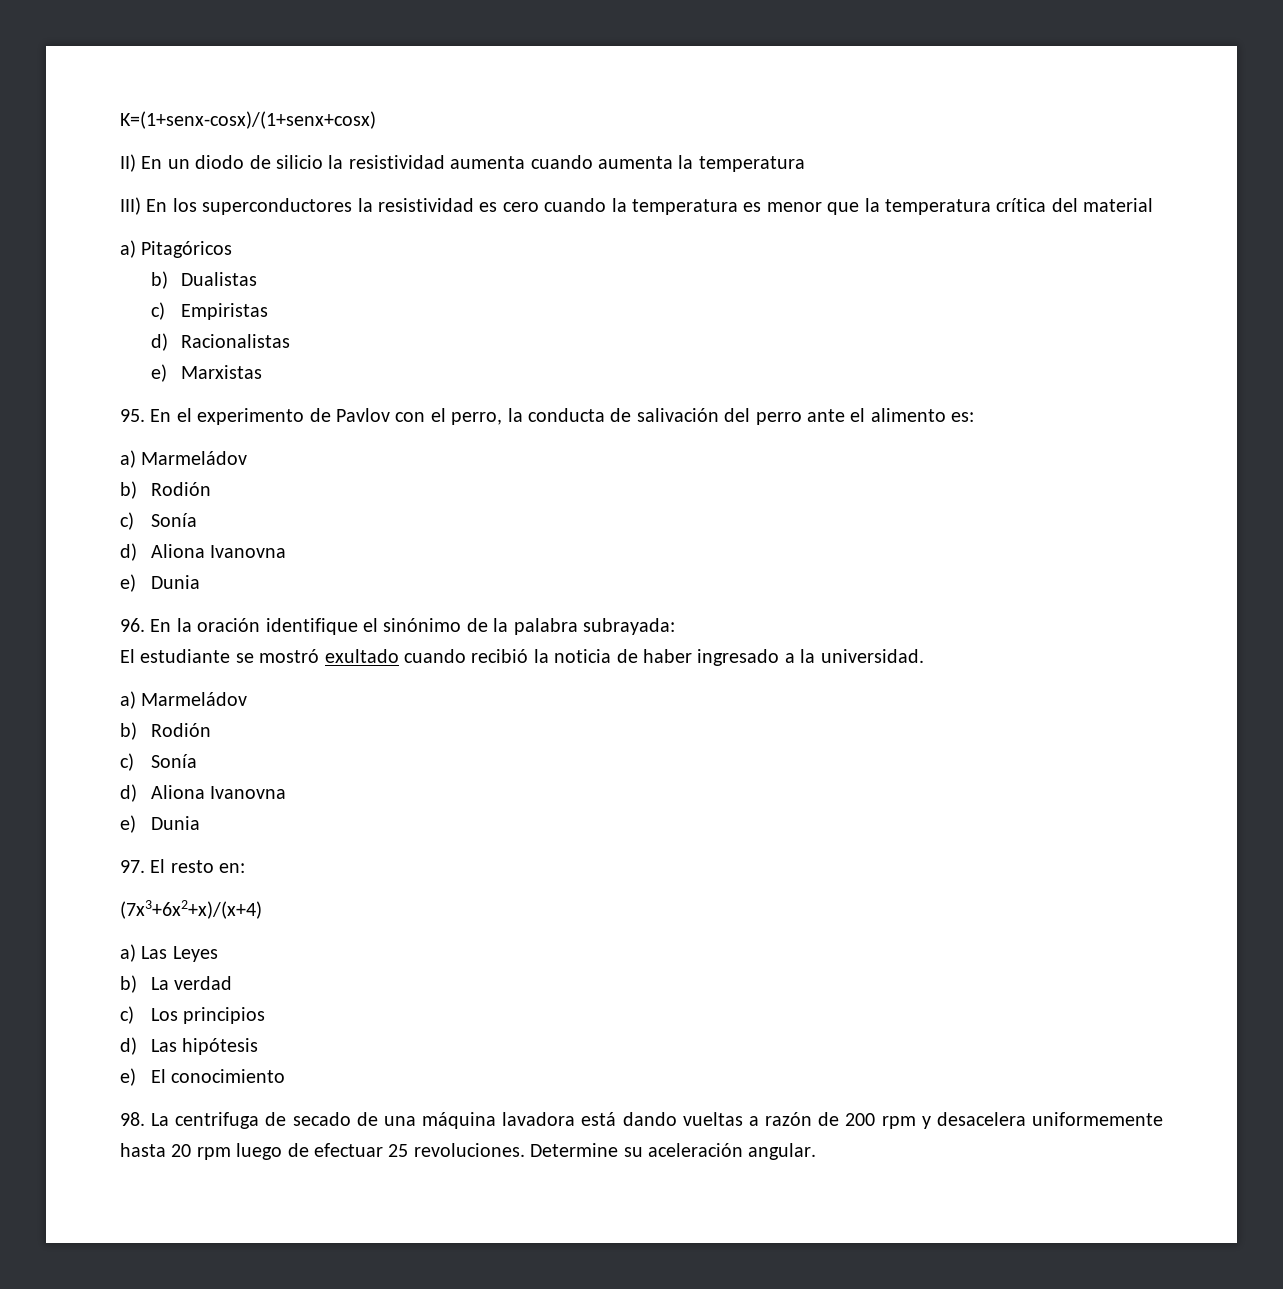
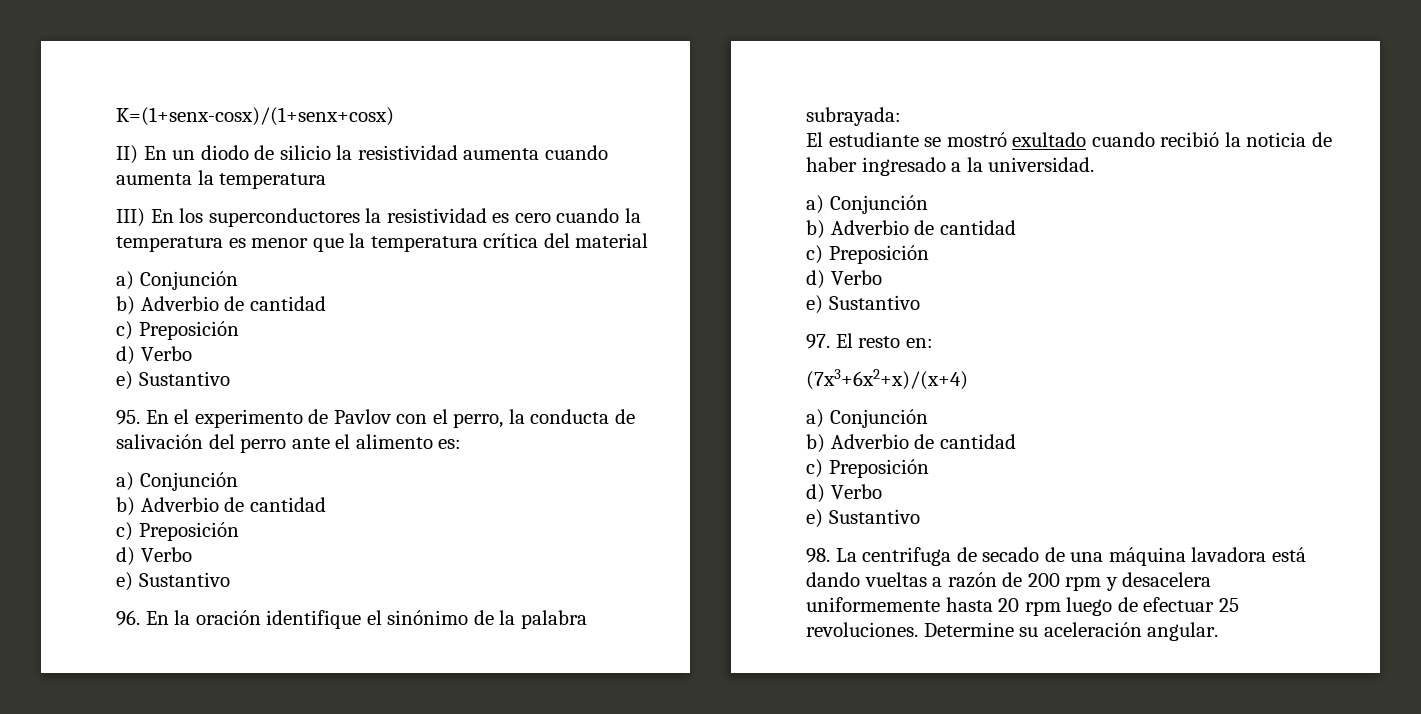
  III) En los superconductores la resistividad es cero cuando la temperatura es menor que la temperatura crítica del material
- a) Pitagóricos
- b) Dualistas
- c) Empiristas
- d) Racionalistas
- e) Marxistas
+ a) Conjunción
+ b) Adverbio de cantidad
+ c) Preposición
+ d) Verbo
+ e) Sustantivo
  95. En el experimento de Pavlov con el perro, la conducta de salivación del perro ante el alimento es:
- a) Marmeládov
- b) Rodión
- c) Sonía
- d) Aliona Ivanovna
- e) Dunia
+ a) Conjunción
+ b) Adverbio de cantidad
+ c) Preposición
+ d) Verbo
+ e) Sustantivo
  El estudiante se mostró exultado cuando recibió la noticia de haber ingresado a la universidad.
- a) Marmeládov
- b) Rodión
- c) Sonía
- d) Aliona Ivanovna
- e) Dunia
+ a) Conjunción
+ b) Adverbio de cantidad
+ c) Preposición
+ d) Verbo
+ e) Sustantivo
  (7x3+6x2+x)/(x+4)
- a) Las Leyes
- b) La verdad
- c) Los principios
- d) Las hipótesis
- e) El conocimiento
+ a) Conjunción
+ b) Adverbio de cantidad
+ c) Preposición
+ d) Verbo
+ e) Sustantivo

